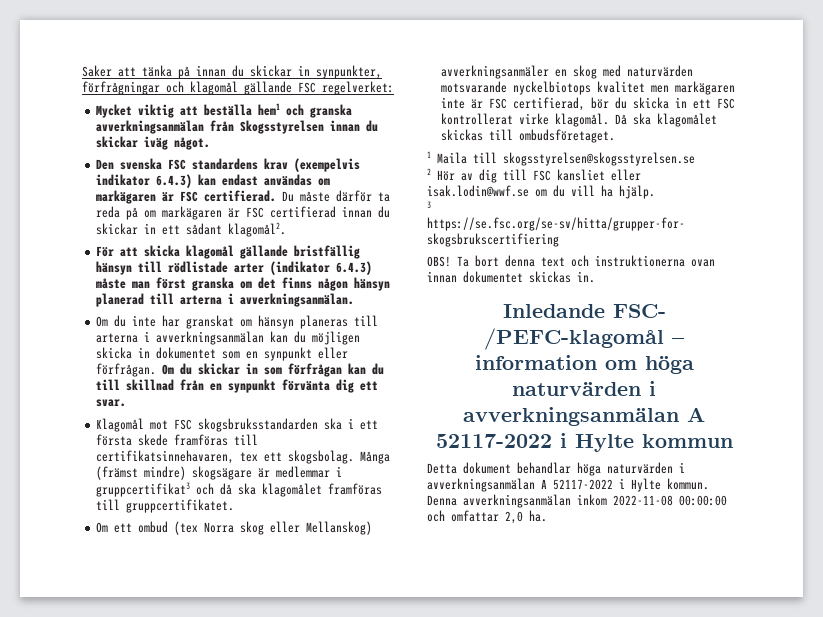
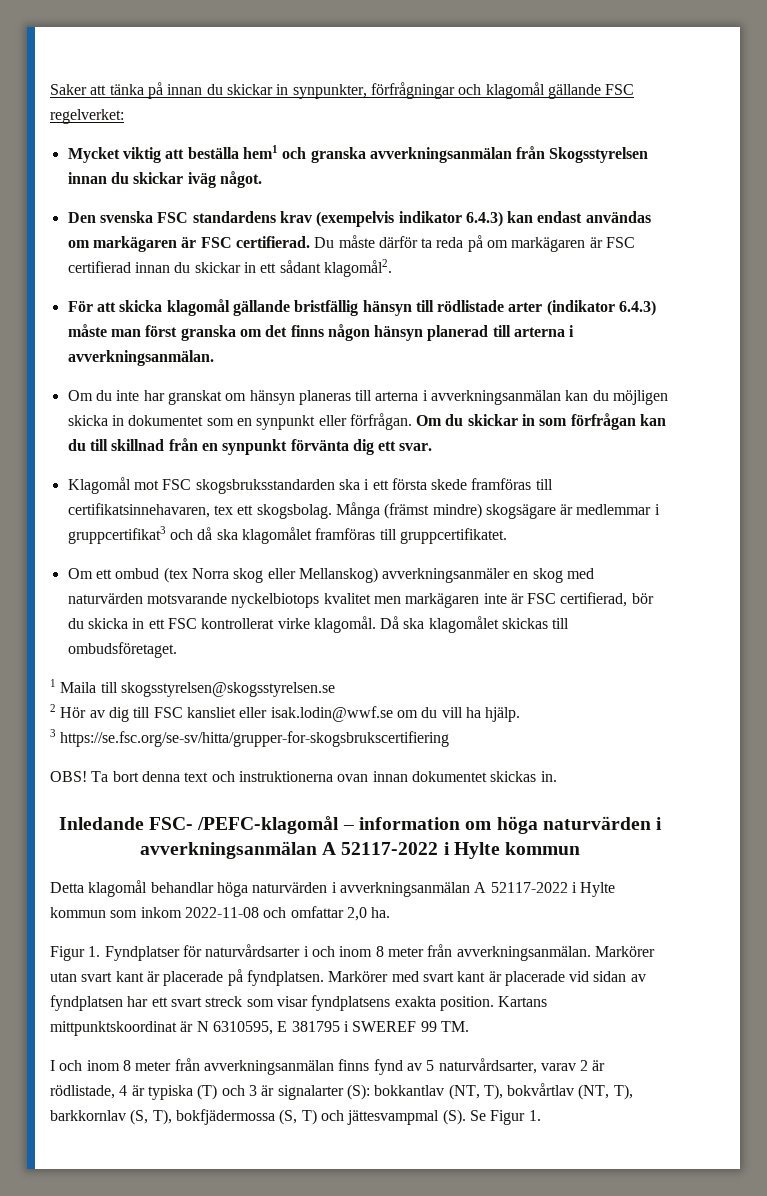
- Detta dokument behandlar höga naturvärden i avverkningsanmälan A 52117-2022 i Hylte kommun. Denna avverkningsanmälan inkom 2022-11-08 00:00:00 och omfattar 2,0 ha.
+ Detta klagomål behandlar höga naturvärden i avverkningsanmälan A 52117-2022 i Hylte kommun som inkom 2022-11-08 och omfattar 2,0 ha.
+ Figur 1. Fyndplatser för naturvårdsarter i och inom 8 meter från avverkningsanmälan. Markörer utan svart kant är placerade på fyndplatsen. Markörer med svart kant är placerade vid sidan av fyndplatsen har ett svart streck som visar fyndplatsens exakta position. Kartans mittpunktskoordinat är N 6310595, E 381795 i SWEREF 99 TM.
+ I och inom 8 meter från avverkningsanmälan finns fynd av 5 naturvårdsarter, varav 2 är rödlistade, 4 är typiska (T) och 3 är signalarter (S): bokkantlav (NT, T), bokvårtlav (NT, T), barkkornlav (S, T), bokfjädermossa (S, T) och jättesvampmal (S). Se Figur 1.

